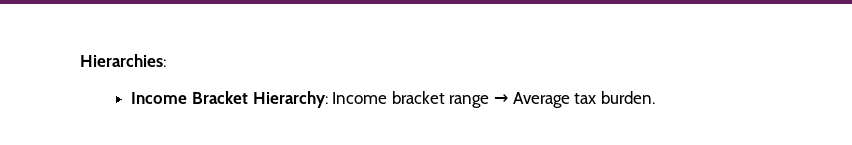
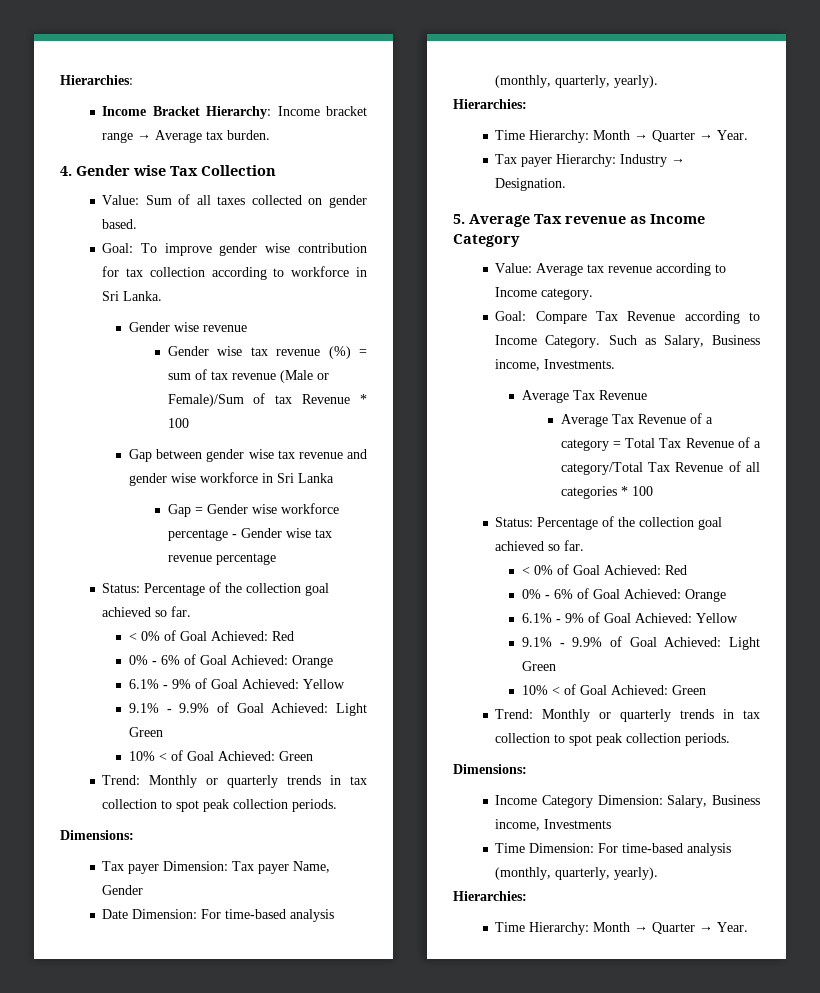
+ 4. Gender wise Tax Collection
+ Value: Sum of all taxes collected on gender based.
+ Goal: To improve gender wise contribution for tax collection according to workforce in Sri Lanka.
+ Gender wise revenue
+ Gender wise tax revenue (%) = sum of tax revenue (Male or Female)/Sum of tax Revenue * 100
+ Gap between gender wise tax revenue and gender wise workforce in Sri Lanka
+ Gap = Gender wise workforce percentage - Gender wise tax revenue percentage
+ Status: Percentage of the collection goal achieved so far.
+ < 0% of Goal Achieved: Red
+ 0% - 6% of Goal Achieved: Orange
+ 6.1% - 9% of Goal Achieved: Yellow
+ 9.1% - 9.9% of Goal Achieved: Light Green
+ 10% < of Goal Achieved: Green
+ Trend: Monthly or quarterly trends in tax collection to spot peak collection periods.
+ Dimensions:
+ Tax payer Dimension: Tax payer Name, Gender
+ Date Dimension: For time-based analysis (monthly, quarterly, yearly).
+ Hierarchies:
+ Time Hierarchy: Month → Quarter → Year.
+ Tax payer Hierarchy: Industry → Designation.
+ 5. Average Tax revenue as Income Category
+ Value: Average tax revenue according to Income category.
+ Goal: Compare Tax Revenue according to Income Category. Such as Salary, Business income, Investments.
+ Average Tax Revenue
+ Average Tax Revenue of a category = Total Tax Revenue of a category/Total Tax Revenue of all categories * 100
+ Status: Percentage of the collection goal achieved so far.
+ < 0% of Goal Achieved: Red
+ 0% - 6% of Goal Achieved: Orange
+ 6.1% - 9% of Goal Achieved: Yellow
+ 9.1% - 9.9% of Goal Achieved: Light Green
+ 10% < of Goal Achieved: Green
+ Trend: Monthly or quarterly trends in tax collection to spot peak collection periods.
+ Dimensions:
+ Income Category Dimension: Salary, Business income, Investments
+ Time Dimension: For time-based analysis (monthly, quarterly, yearly).
+ Hierarchies:
+ Time Hierarchy: Month → Quarter → Year.

